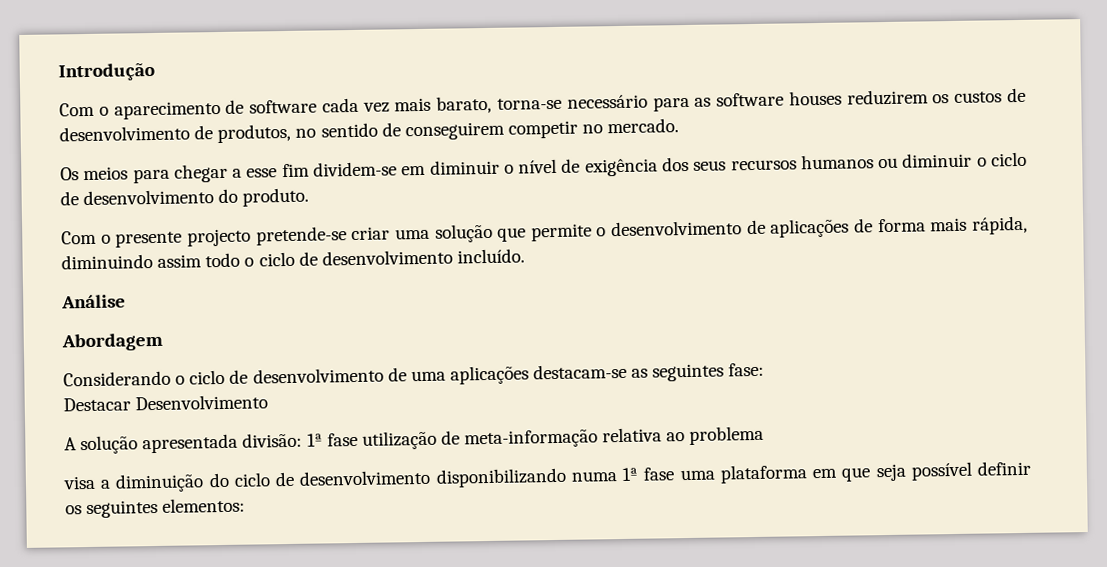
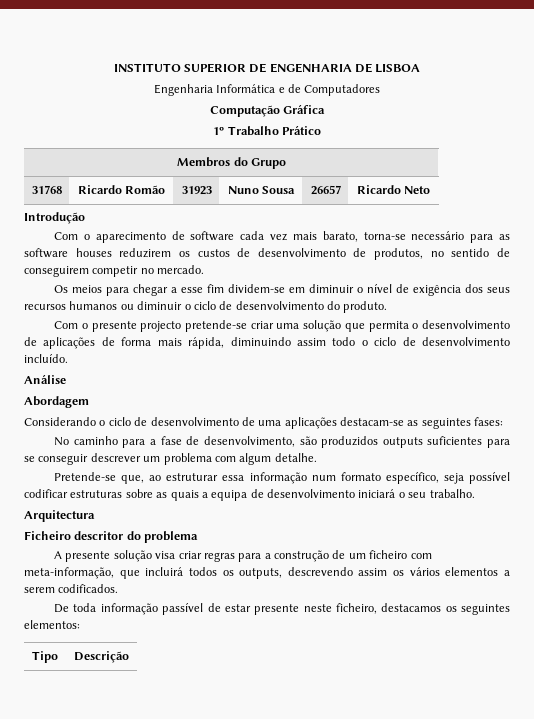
+ INSTITUTO SUPERIOR DE ENGENHARIA DE LISBOA
+ Engenharia Informática e de Computadores
+ Computação Gráfica
+ 1º Trabalho Prático
+ Membros do Grupo
+ 31768 | Ricardo Romão | 31923 | Nuno Sousa | 26657 | Ricardo Neto
- Com o presente projecto pretende-se criar uma solução que permite o desenvolvimento de aplicações de forma mais rápida, diminuindo assim todo o ciclo de desenvolvimento incluído.
+ Com o presente projecto pretende-se criar uma solução que permita o desenvolvimento de aplicações de forma mais rápida, diminuindo assim todo o ciclo de desenvolvimento incluído.
- Considerando o ciclo de desenvolvimento de uma aplicações destacam-se as seguintes fase:
- Destacar Desenvolvimento
- A solução apresentada divisão: 1ª fase utilização de meta-informação relativa ao problema
- visa a diminuição do ciclo de desenvolvimento disponibilizando numa 1ª fase uma plataforma em que seja possível definir os seguintes elementos:
+ Considerando o ciclo de desenvolvimento de uma aplicações destacam-se as seguintes fases:
+ No caminho para a fase de desenvolvimento, são produzidos outputs suficientes para se conseguir descrever um problema com algum detalhe.
+ Pretende-se que, ao estruturar essa informação num formato específico, seja possível codificar estruturas sobre as quais a equipa de desenvolvimento iniciará o seu trabalho.
+ Arquitectura
+ Ficheiro descritor do problema
+ A presente solução visa criar regras para a construção de um ficheiro com meta-informação, que incluirá todos os outputs, descrevendo assim os vários elementos a serem codificados.
+ De toda informação passível de estar presente neste ficheiro, destacamos os seguintes elementos:
+ Tipo | Descrição

